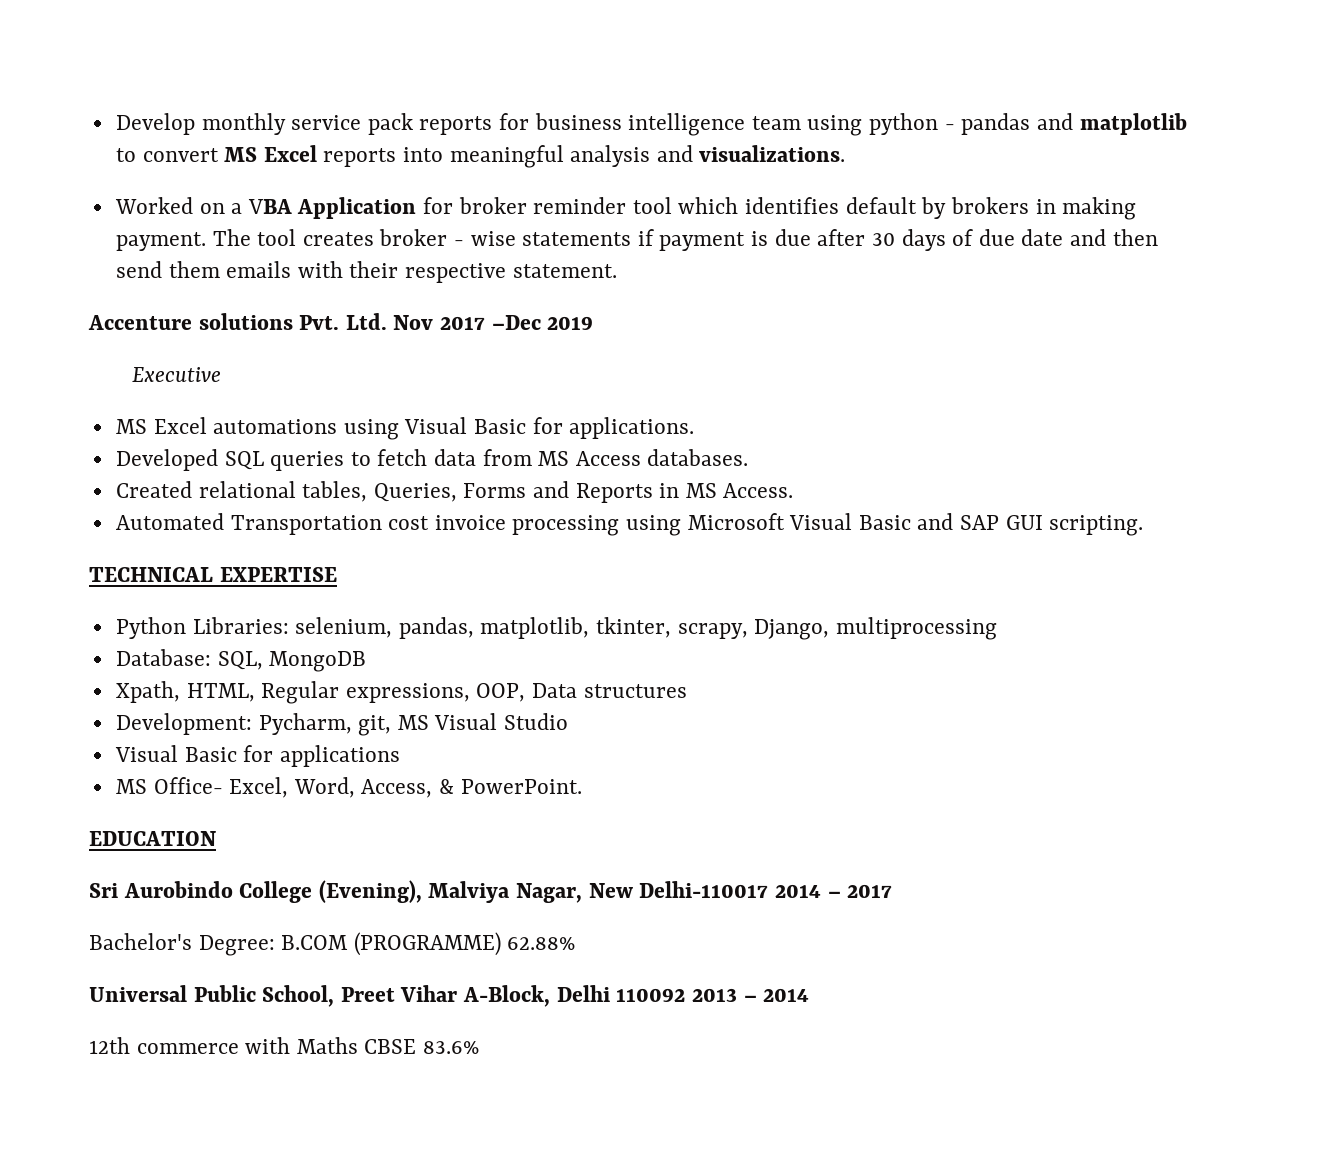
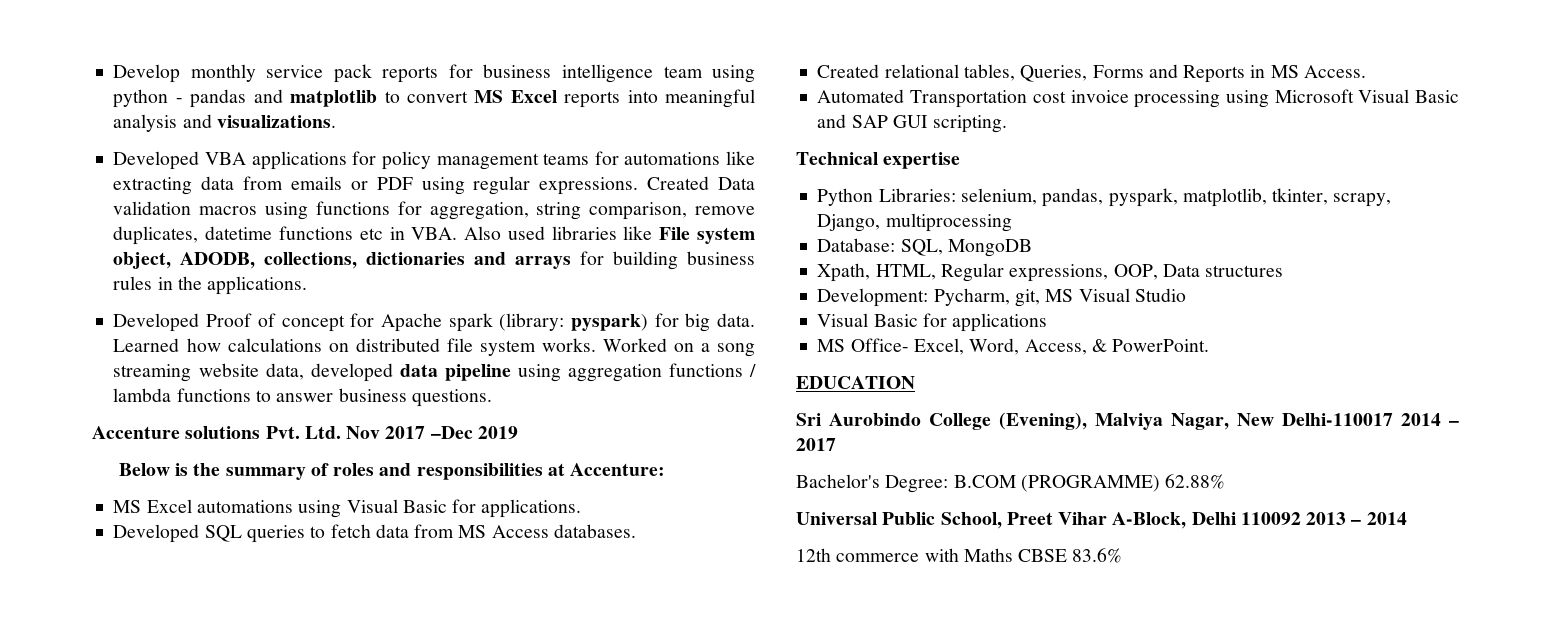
- Worked on a VBA Application for broker reminder tool which identifies default by brokers in making payment. The tool creates broker - wise statements if payment is due after 30 days of due date and then send them emails with their respective statement.
+ Developed VBA applications for policy management teams for automations like extracting data from emails or PDF using regular expressions. Created Data validation macros using functions for aggregation, string comparison, remove duplicates, datetime functions etc in VBA. Also used libraries like File system object, ADODB, collections, dictionaries and arrays for building business rules in the applications.
+ Developed Proof of concept for Apache spark (library: pyspark) for big data. Learned how calculations on distributed file system works. Worked on a song streaming website data, developed data pipeline using aggregation functions / lambda functions to answer business questions.
- Executive
+ Below is the summary of roles and responsibilities at Accenture:
- TECHNICAL EXPERTISE
+ Technical expertise
- Python Libraries: selenium, pandas, matplotlib, tkinter, scrapy, Django, multiprocessing
+ Python Libraries: selenium, pandas, pyspark, matplotlib, tkinter, scrapy, Django, multiprocessing

